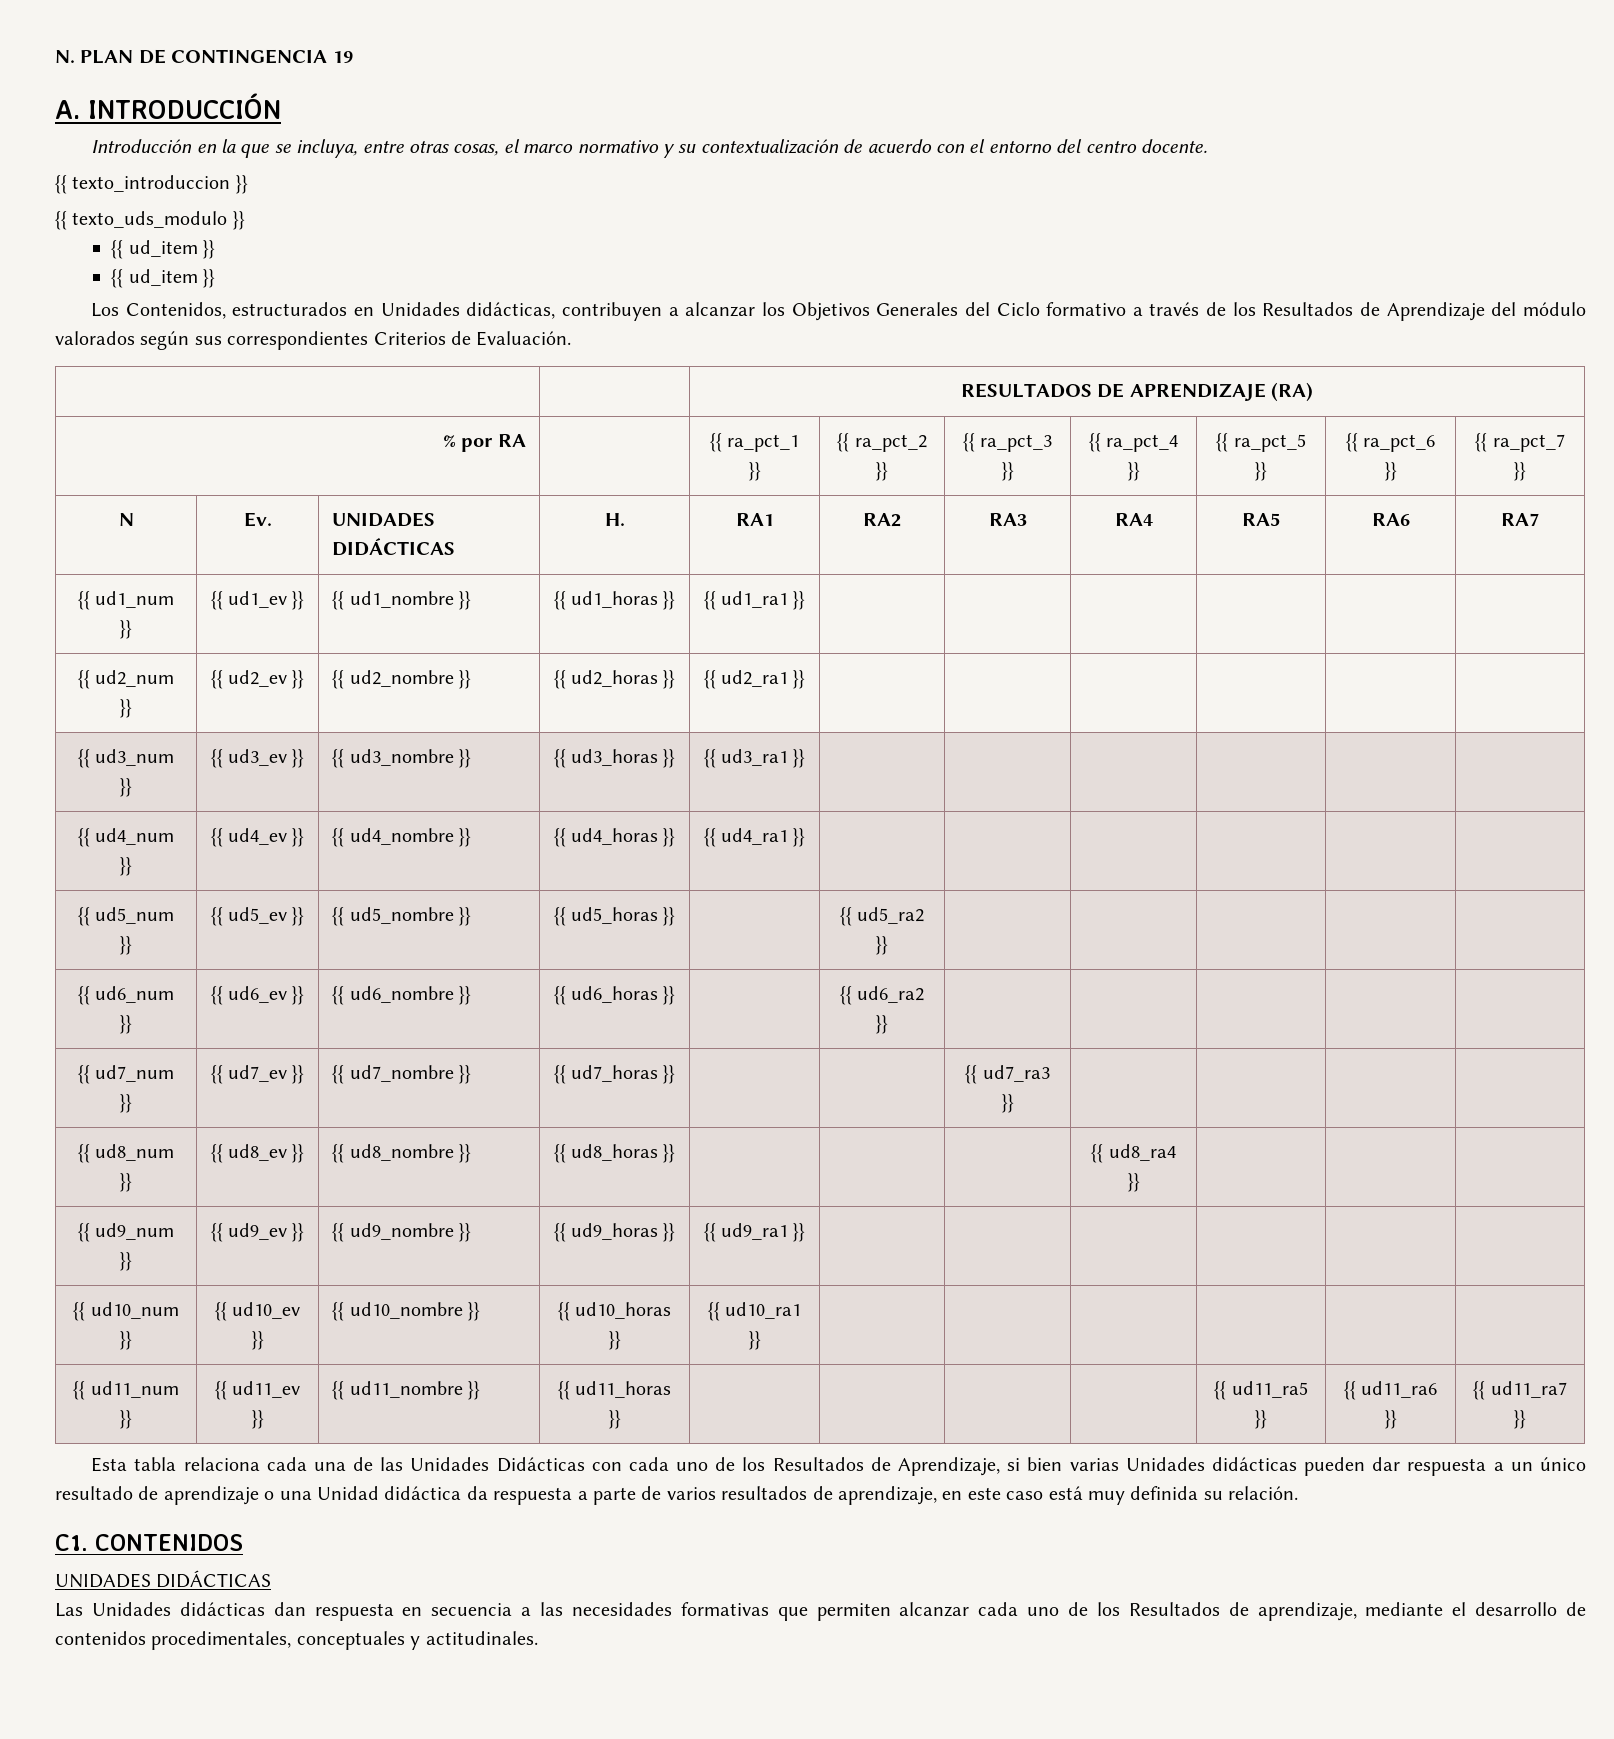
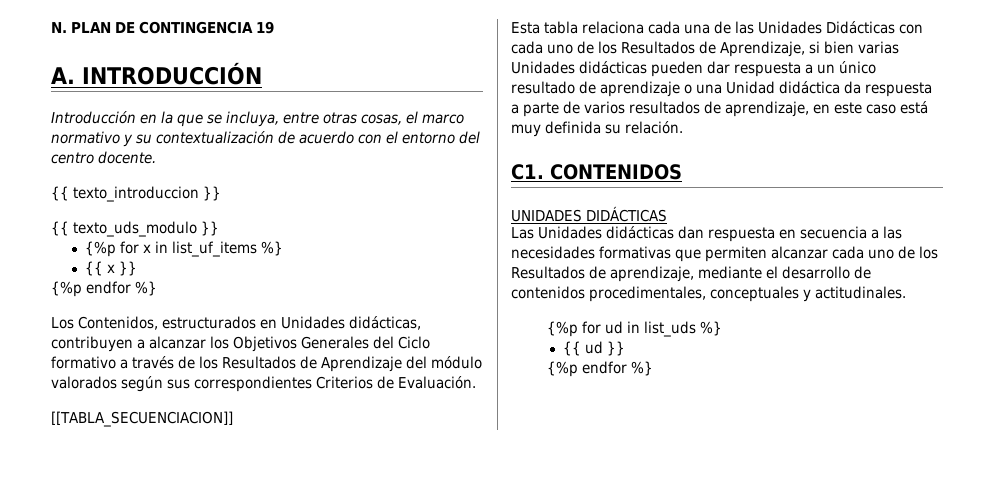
  {{ texto_uds_modulo }}
- {{ ud_item }}
- {{ ud_item }}
+ {%p for x in list_uf_items %}
+ {{ x }}
+ {%p endfor %}
- | | RESULTADOS DE APRENDIZAJE (RA)
- % por RA | | {{ ra_pct_1 }} | {{ ra_pct_2 }} | {{ ra_pct_3 }} | {{ ra_pct_4 }} | {{ ra_pct_5 }} | {{ ra_pct_6 }} | {{ ra_pct_7 }}
- N | Ev. | UNIDADES DIDÁCTICAS | H. | RA1 | RA2 | RA3 | RA4 | RA5 | RA6 | RA7
- {{ ud1_num }} | {{ ud1_ev }} | {{ ud1_nombre }} | {{ ud1_horas }} | {{ ud1_ra1 }} | | | | | |
- {{ ud2_num }} | {{ ud2_ev }} | {{ ud2_nombre }} | {{ ud2_horas }} | {{ ud2_ra1 }} | | | | | |
- {{ ud3_num }} | {{ ud3_ev }} | {{ ud3_nombre }} | {{ ud3_horas }} | {{ ud3_ra1 }} | | | | | |
- {{ ud4_num }} | {{ ud4_ev }} | {{ ud4_nombre }} | {{ ud4_horas }} | {{ ud4_ra1 }} | | | | | |
- {{ ud5_num }} | {{ ud5_ev }} | {{ ud5_nombre }} | {{ ud5_horas }} | | {{ ud5_ra2 }} | | | | |
- {{ ud6_num }} | {{ ud6_ev }} | {{ ud6_nombre }} | {{ ud6_horas }} | | {{ ud6_ra2 }} | | | | |
- {{ ud7_num }} | {{ ud7_ev }} | {{ ud7_nombre }} | {{ ud7_horas }} | | | {{ ud7_ra3 }} | | | |
- {{ ud8_num }} | {{ ud8_ev }} | {{ ud8_nombre }} | {{ ud8_horas }} | | | | {{ ud8_ra4 }} | | |
- {{ ud9_num }} | {{ ud9_ev }} | {{ ud9_nombre }} | {{ ud9_horas }} | {{ ud9_ra1 }} | | | | | |
- {{ ud10_num }} | {{ ud10_ev }} | {{ ud10_nombre }} | {{ ud10_horas }} | {{ ud10_ra1 }} | | | | | |
- {{ ud11_num }} | {{ ud11_ev }} | {{ ud11_nombre }} | {{ ud11_horas }} | | | | | {{ ud11_ra5 }} | {{ ud11_ra6 }} | {{ ud11_ra7 }}
+ [[TABLA_SECUENCIACION]]
+ {%p for ud in list_uds %}
+ {{ ud }}
+ {%p endfor %}

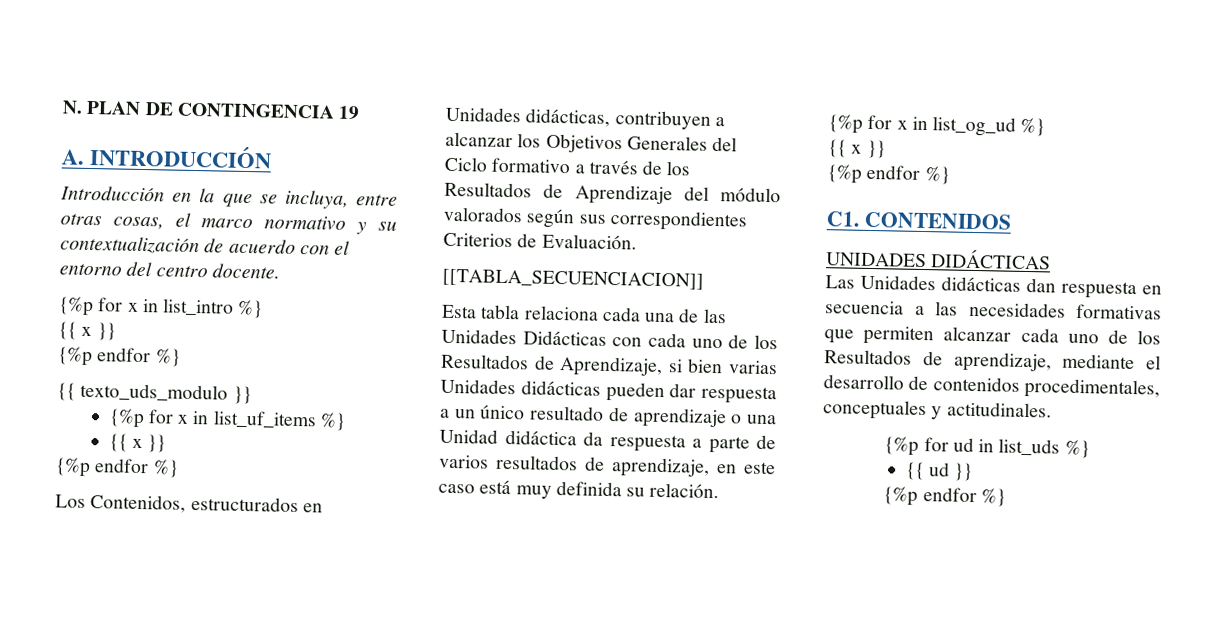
- {{ texto_introduccion }}
+ {%p for x in list_intro %}
+ {{ x }}
+ {%p endfor %}
+ {%p for x in list_og_ud %}
+ {{ x }}
+ {%p endfor %}

